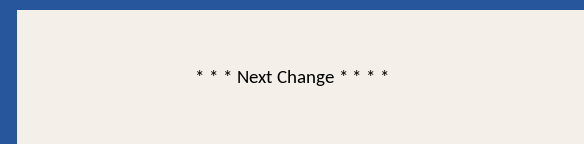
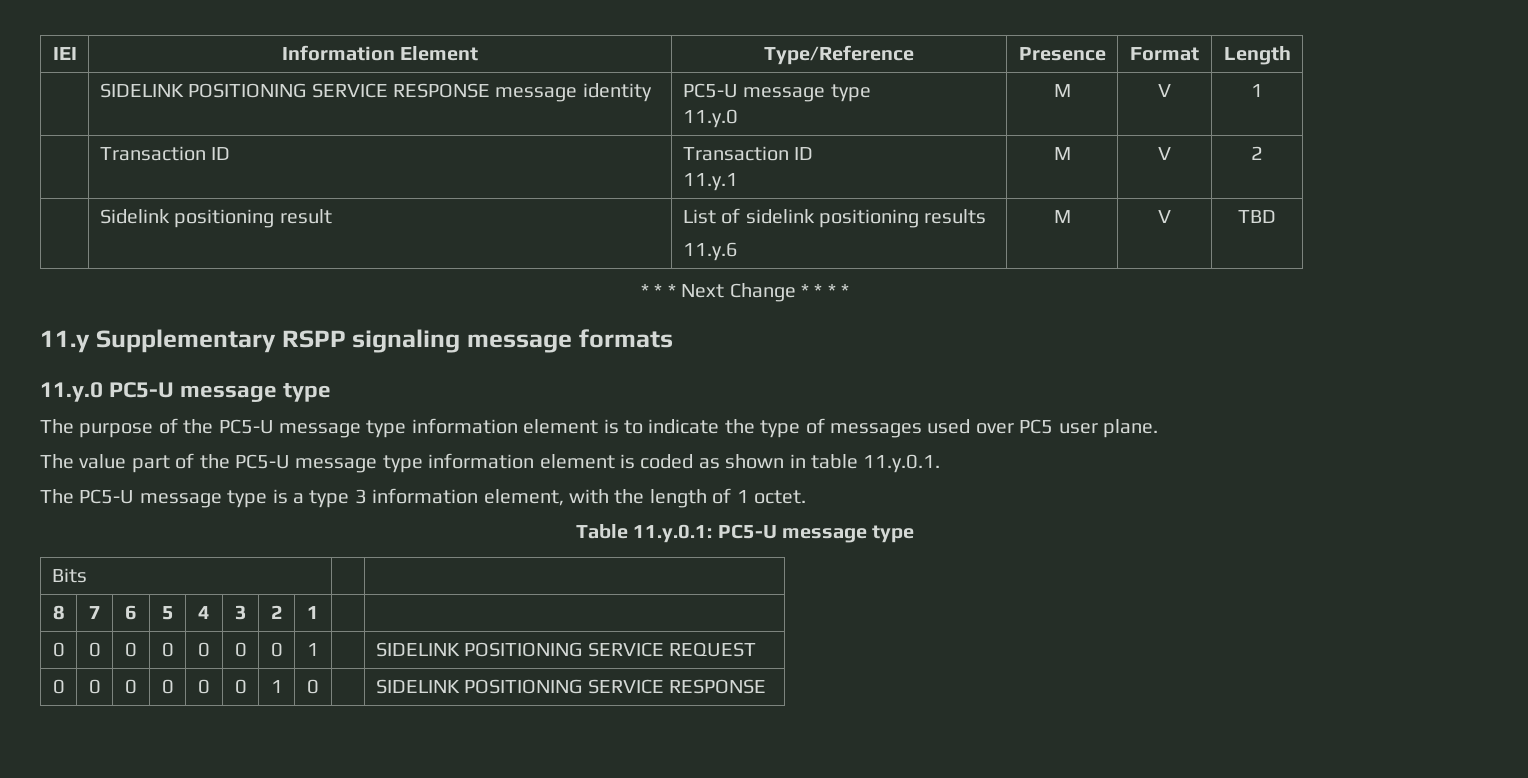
+ IEI | Information Element | Type/Reference | Presence | Format | Length
+ | SIDELINK POSITIONING SERVICE RESPONSE message identity | PC5-U message type
+ 11.y.0 | M | V | 1
+ | Transaction ID | Transaction ID
+ 11.y.1 | M | V | 2
+ | Sidelink positioning result | List of sidelink positioning results
+ 11.y.6 | M | V | TBD
+ 11.y Supplementary RSPP signaling message formats
+ 11.y.0 PC5-U message type
+ The purpose of the PC5-U message type information element is to indicate the type of messages used over PC5 user plane.
+ The value part of the PC5-U message type information element is coded as shown in table 11.y.0.1.
+ The PC5-U message type is a type 3 information element, with the length of 1 octet.
+ Table 11.y.0.1: PC5-U message type
+ Bits | |
+ 8 | 7 | 6 | 5 | 4 | 3 | 2 | 1 | |
+ 0 | 0 | 0 | 0 | 0 | 0 | 0 | 1 | | SIDELINK POSITIONING SERVICE REQUEST
+ 0 | 0 | 0 | 0 | 0 | 0 | 1 | 0 | | SIDELINK POSITIONING SERVICE RESPONSE

